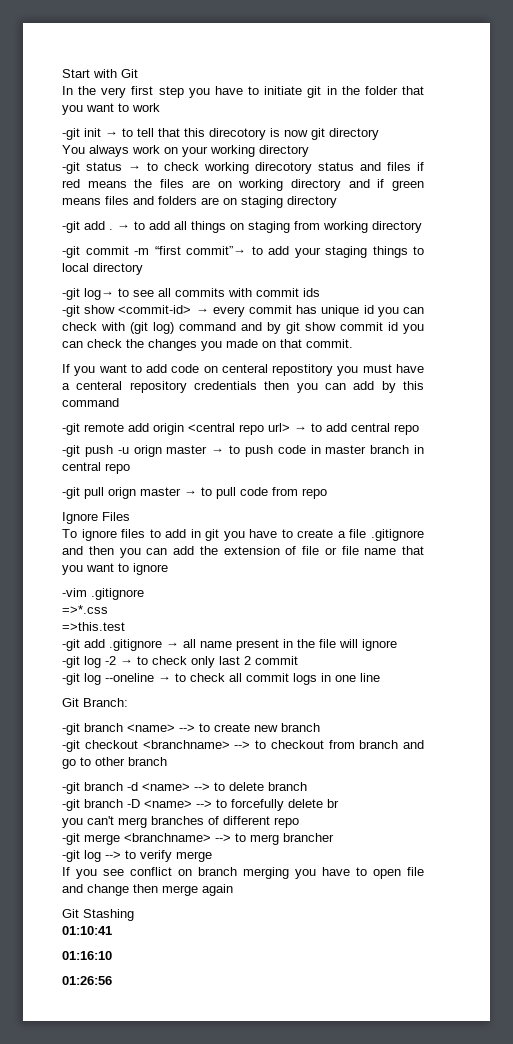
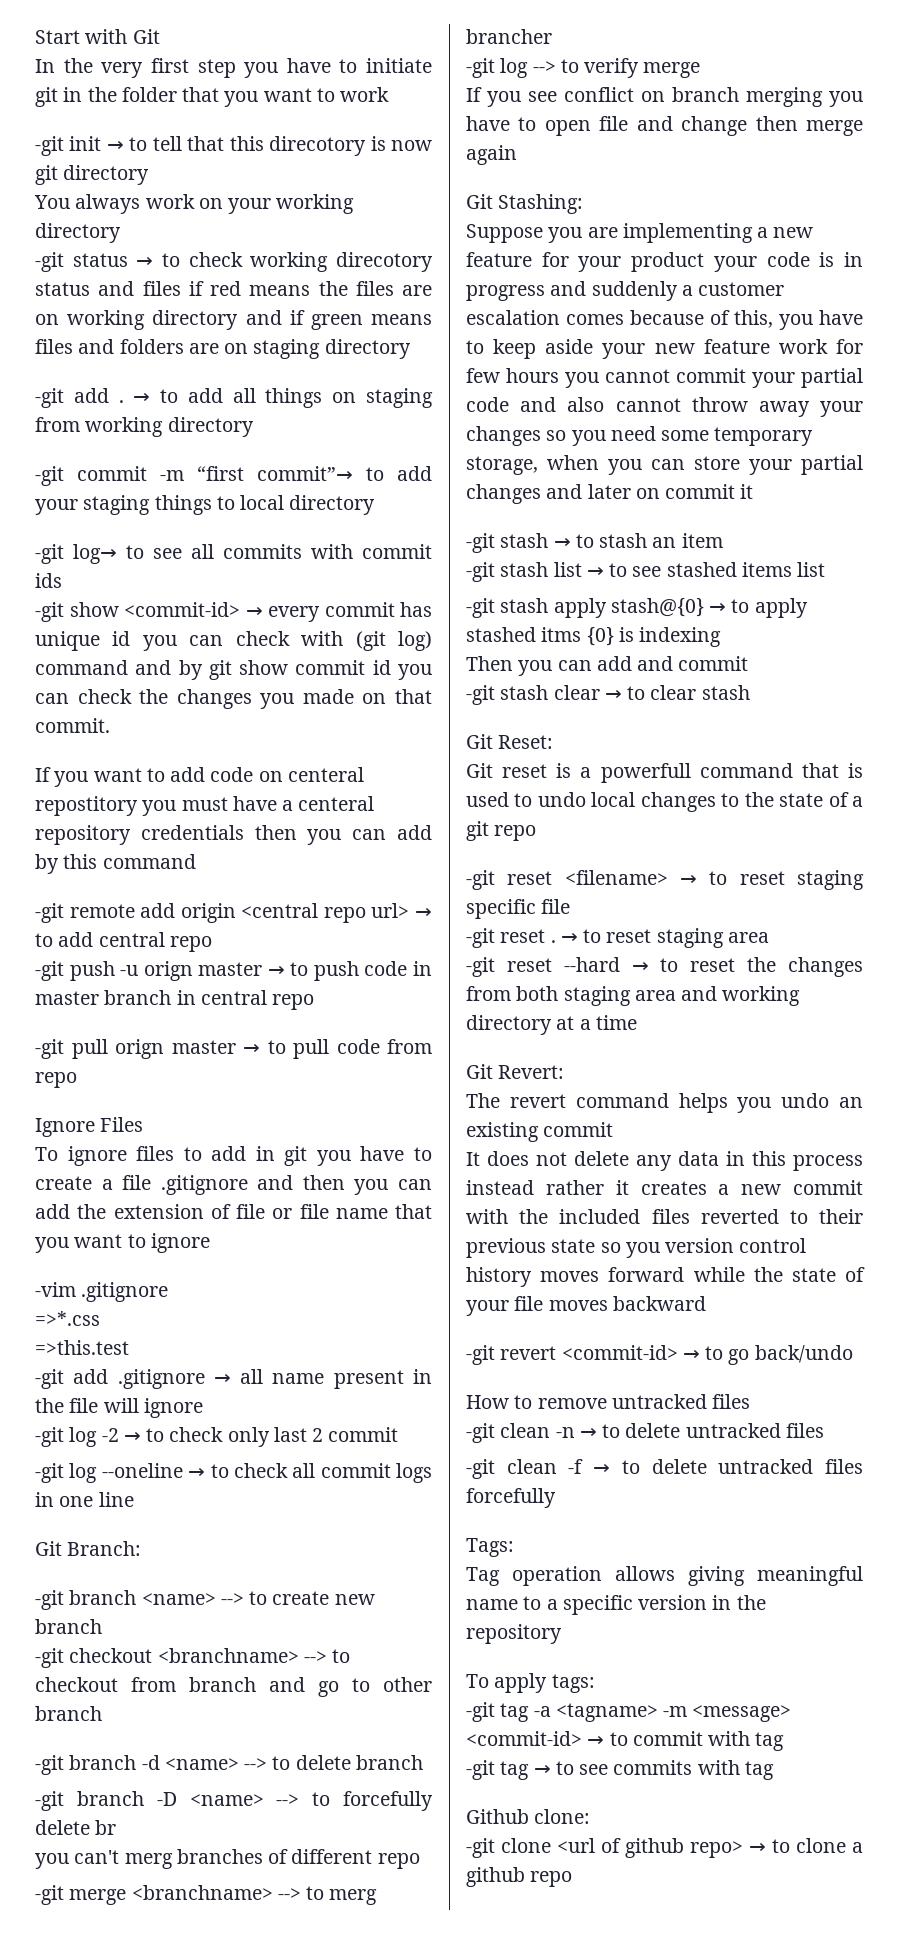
- Git Stashing
- 01:10:41
- 01:16:10
- 01:26:56
+ Git Stashing:
+ Suppose you are implementing a new feature for your product your code is in progress and suddenly a customer escalation comes because of this, you have to keep aside your new feature work for few hours you cannot commit your partial code and also cannot throw away your changes so you need some temporary storage, when you can store your partial changes and later on commit it
+ -git stash → to stash an item
+ -git stash list → to see stashed items list
+ -git stash apply stash@{0} → to apply stashed itms {0} is indexing
+ Then you can add and commit
+ -git stash clear → to clear stash
+ Git Reset:
+ Git reset is a powerfull command that is used to undo local changes to the state of a git repo
+ -git reset <filename> → to reset staging specific file
+ -git reset . → to reset staging area
+ -git reset --hard → to reset the changes from both staging area and working directory at a time
+ Git Revert:
+ The revert command helps you undo an existing commit
+ It does not delete any data in this process instead rather it creates a new commit with the included files reverted to their previous state so you version control history moves forward while the state of your file moves backward
+ -git revert <commit-id> → to go back/undo
+ How to remove untracked files
+ -git clean -n → to delete untracked files
+ -git clean -f → to delete untracked files forcefully
+ Tags:
+ Tag operation allows giving meaningful name to a specific version in the repository
+ To apply tags:
+ -git tag -a <tagname> -m <message> <commit-id> → to commit with tag
+ -git tag → to see commits with tag
+ Github clone:
+ -git clone <url of github repo> → to clone a github repo

